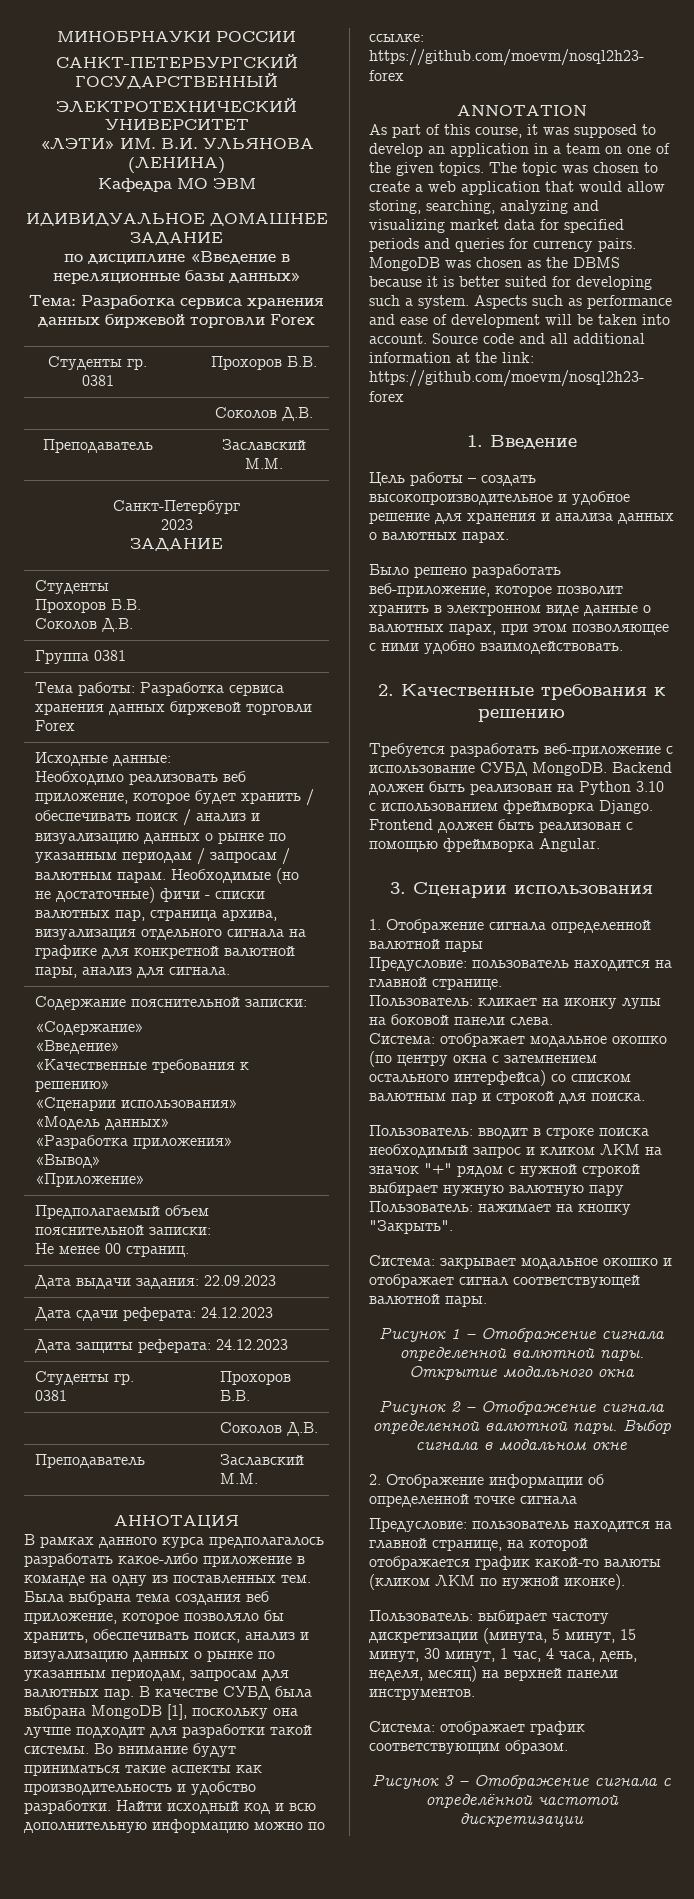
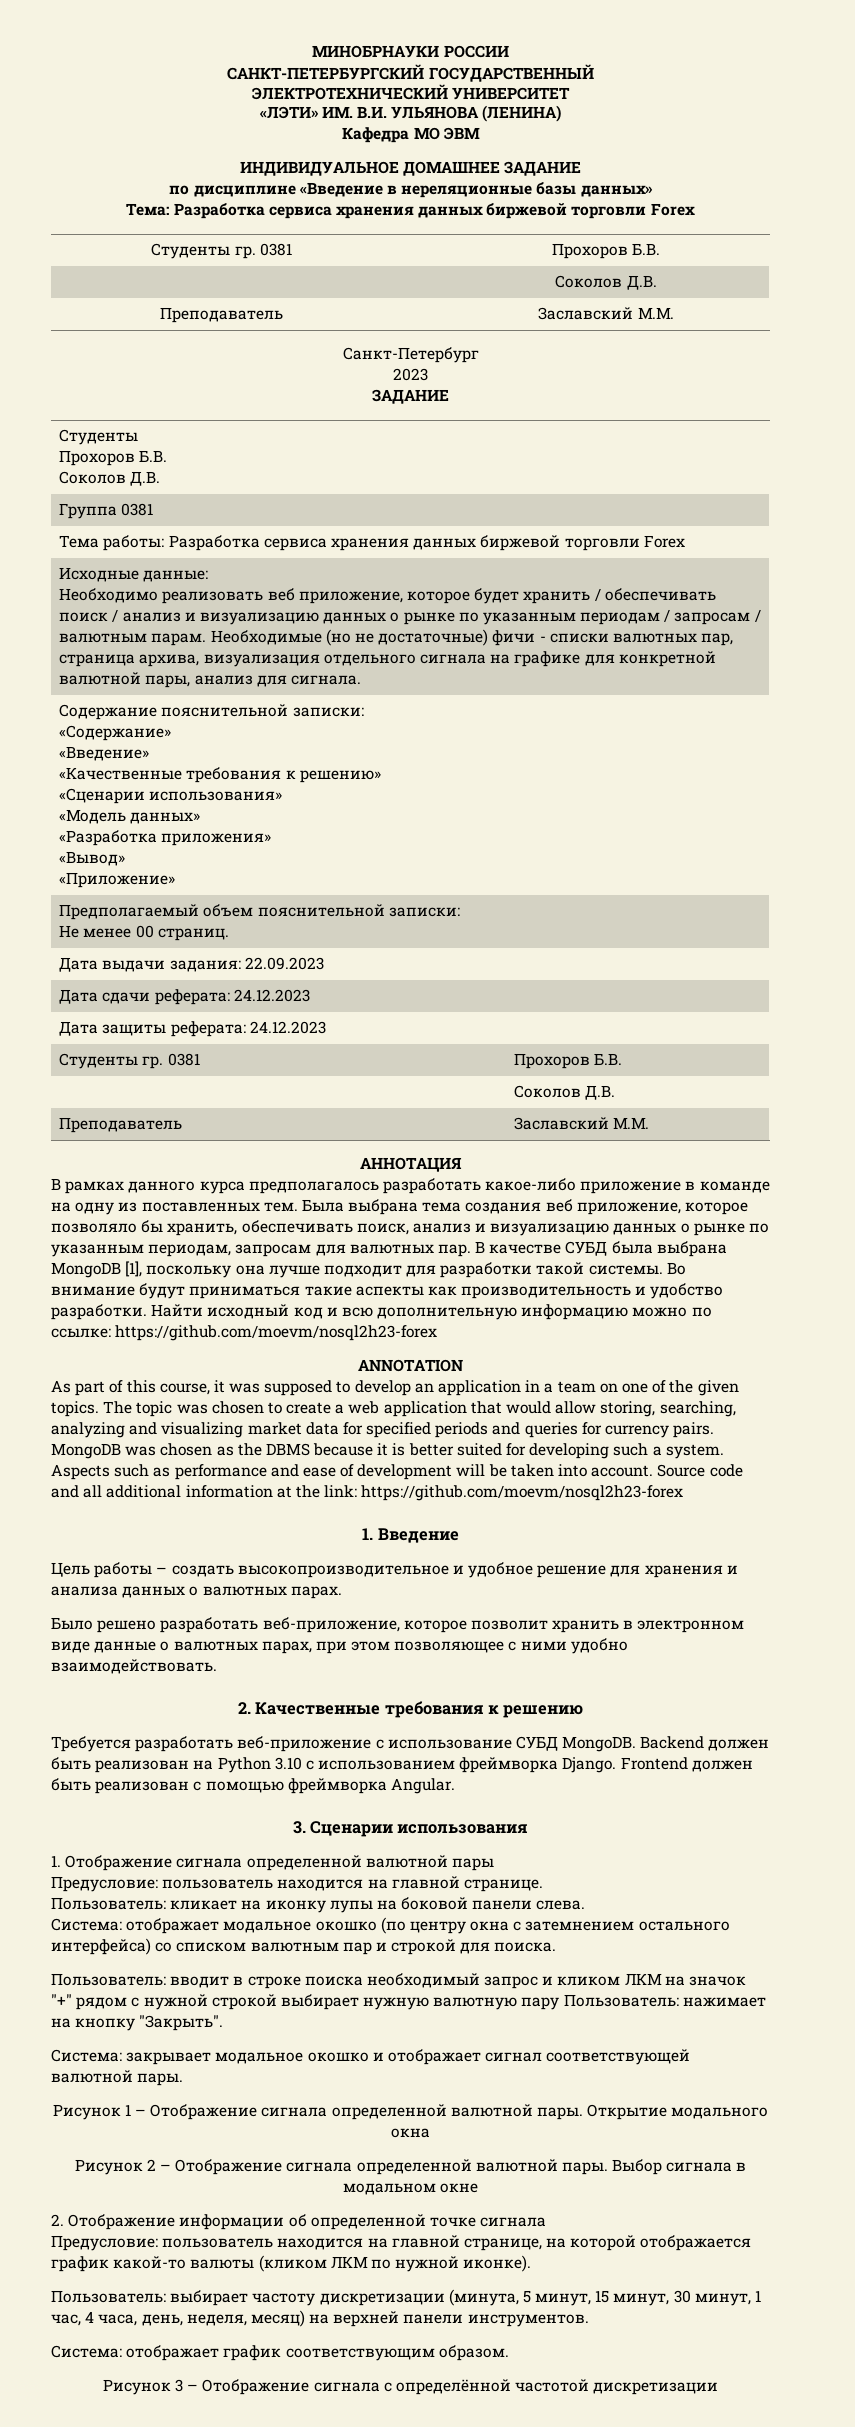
- ИДИВИДУАЛЬНОЕ ДОМАШНЕЕ ЗАДАНИЕ
+ ИНДИВИДУАЛЬНОЕ ДОМАШНЕЕ ЗАДАНИЕ

